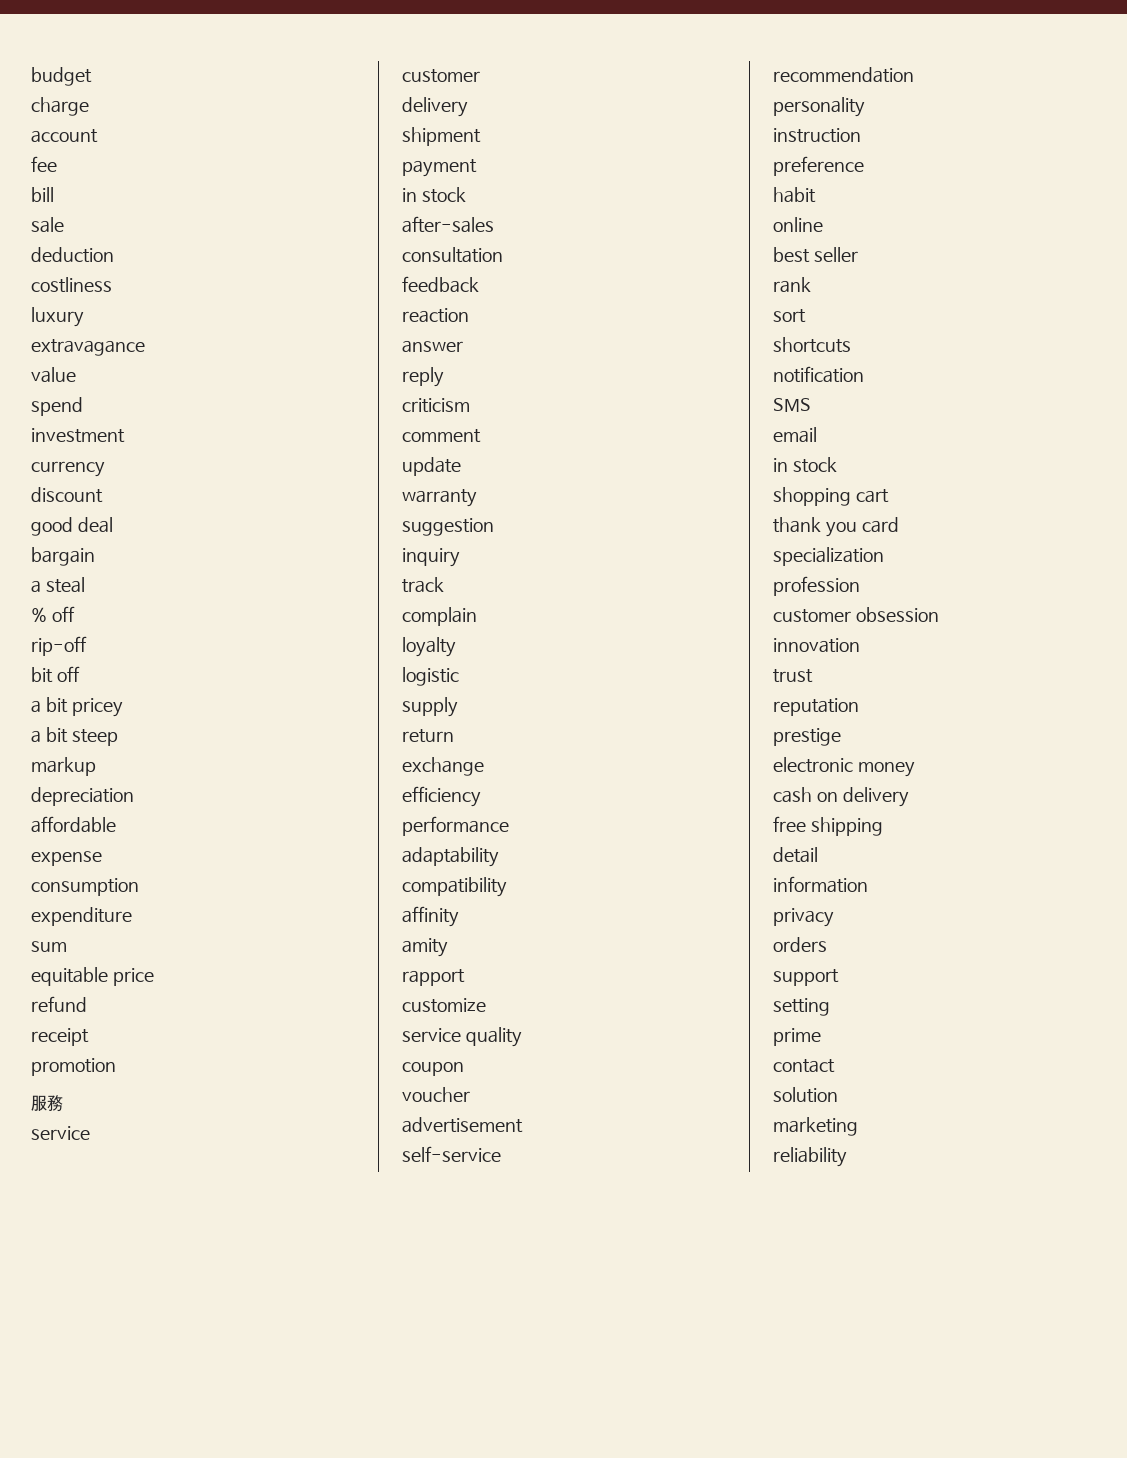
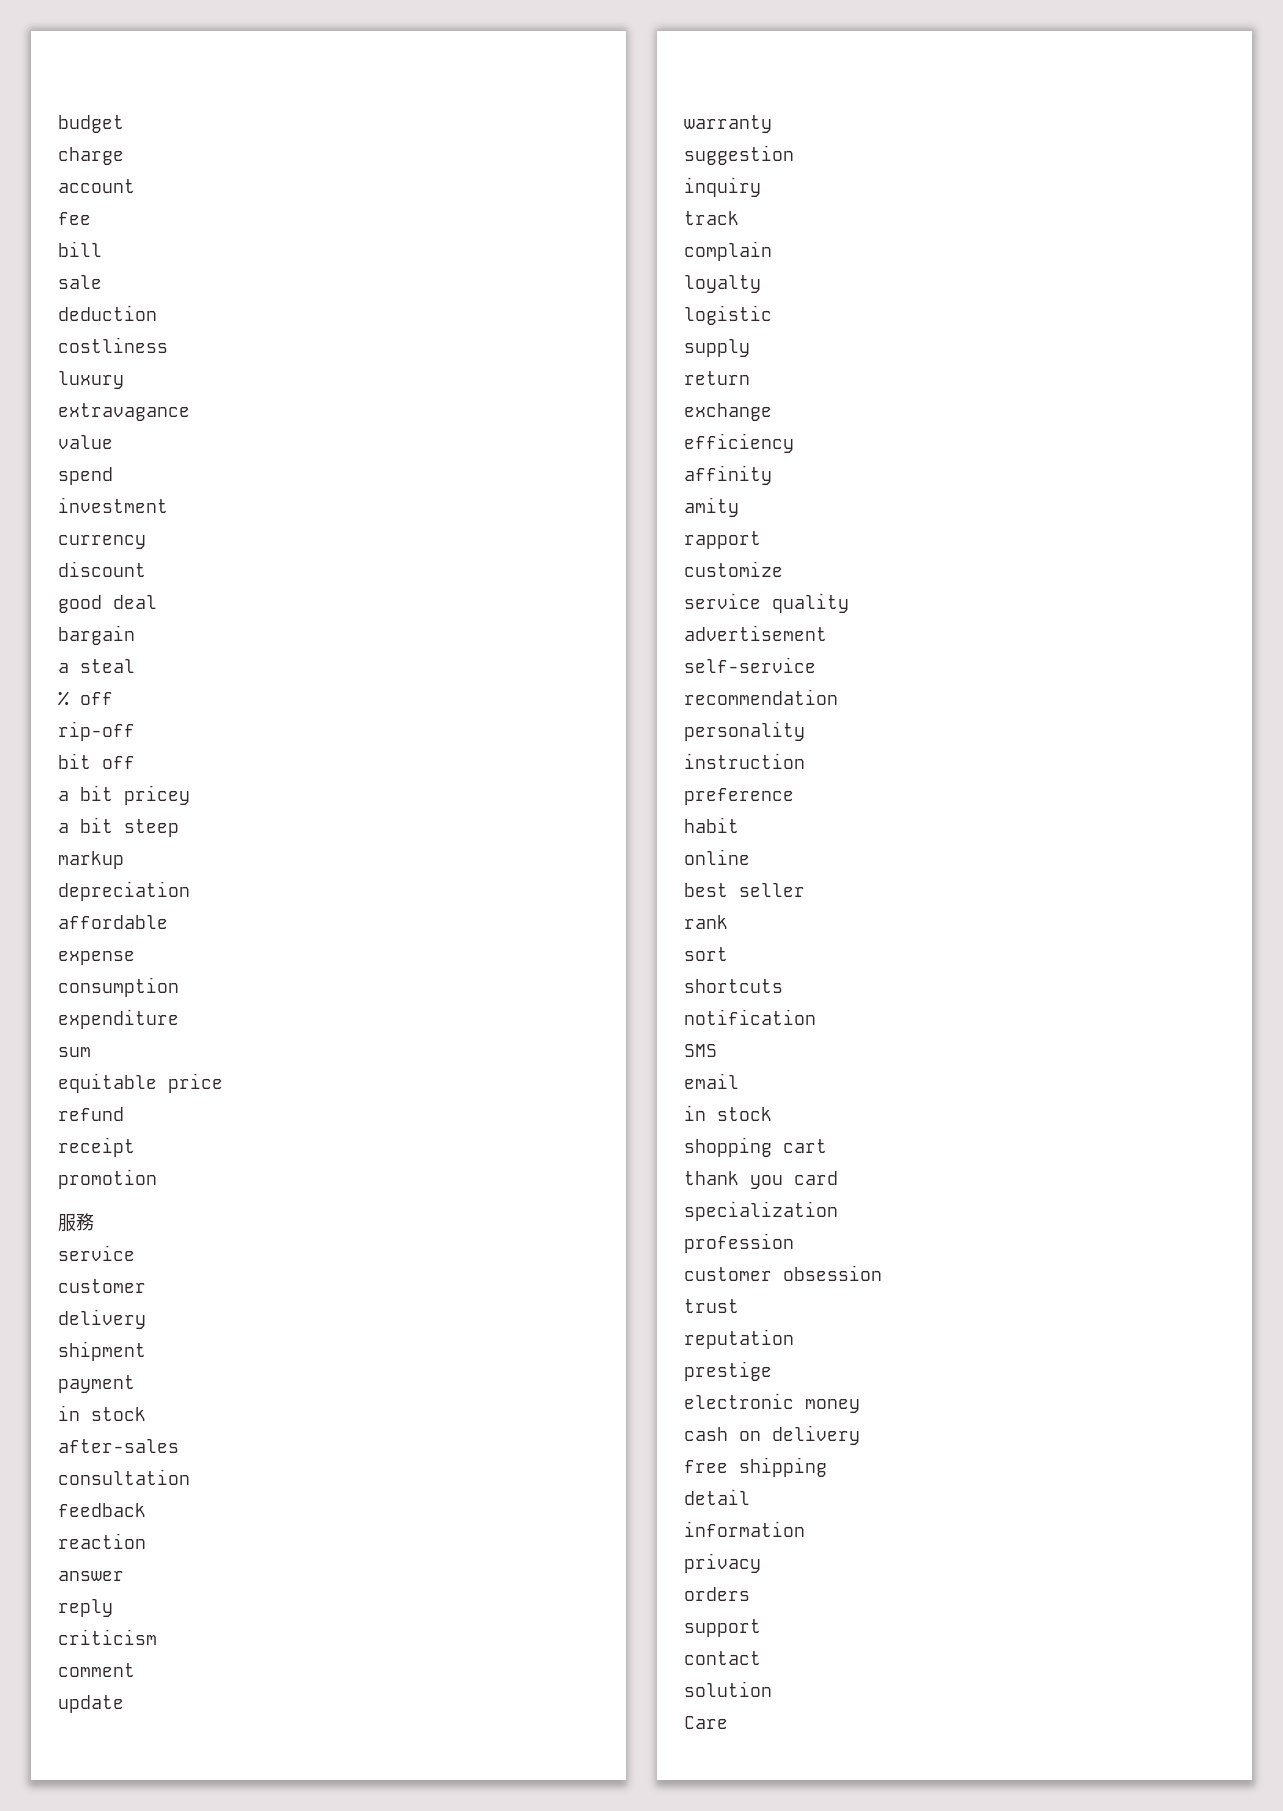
- performance
- adaptability
- compatibility
- coupon
- voucher
- innovation
- setting
- prime
- marketing
- reliability
+ Care

